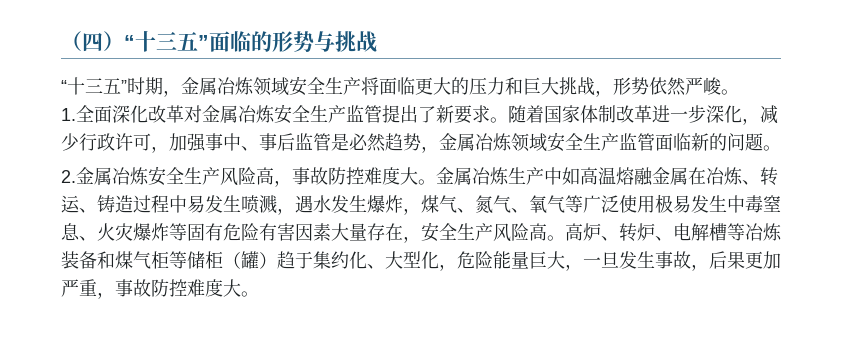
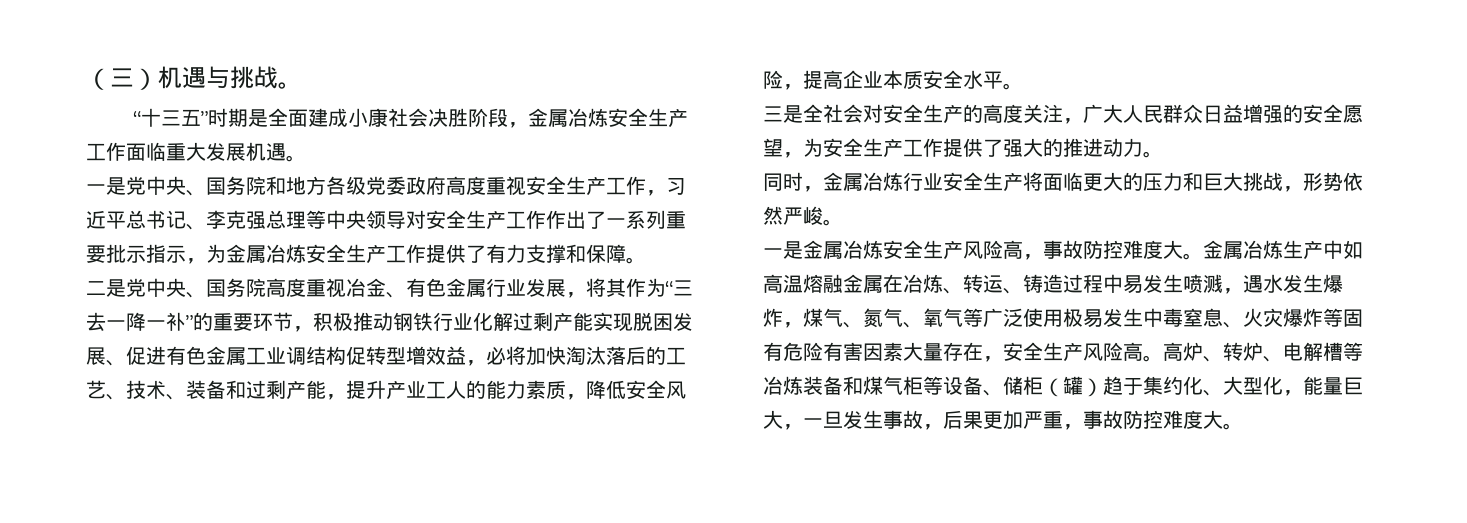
- （四）“十三五”面临的形势与挑战
+ （三）机遇与挑战。
- “十三五”时期，金属冶炼领域安全生产将面临更大的压力和巨大挑战，形势依然严峻。
+ “十三五”时期是全面建成小康社会决胜阶段，金属冶炼安全生产工作面临重大发展机遇。
+ 一是党中央、国务院和地方各级党委政府高度重视安全生产工作，习近平总书记、李克强总理等中央领导对安全生产工作作出了一系列重要批示指示，为金属冶炼安全生产工作提供了有力支撑和保障。
+ 二是党中央、国务院高度重视冶金、有色金属行业发展，将其作为“三去一降一补”的重要环节，积极推动钢铁行业化解过剩产能实现脱困发展、促进有色金属工业调结构促转型增效益，必将加快淘汰落后的工艺、技术、装备和过剩产能，提升产业工人的能力素质，降低安全风险，提高企业本质安全水平。
+ 三是全社会对安全生产的高度关注，广大人民群众日益增强的安全愿望，为安全生产工作提供了强大的推进动力。
+ 同时，金属冶炼行业安全生产将面临更大的压力和巨大挑战，形势依然严峻。
- 1.全面深化改革对金属冶炼安全生产监管提出了新要求。随着国家体制改革进一步深化，减少行政许可，加强事中、事后监管是必然趋势，金属冶炼领域安全生产监管面临新的问题。
- 2.金属冶炼安全生产风险高，事故防控难度大。
+ 一是金属冶炼安全生产风险高，事故防控难度大。
- 高炉、转炉、电解槽等冶炼装备和煤气柜等储柜（罐）趋于集约化、大型化，危险能量巨大，一旦发生事故，后果更加严重，事故防控难度大。
+ 高炉、转炉、电解槽等冶炼装备和煤气柜等设备、储柜（罐）趋于集约化、大型化，能量巨大，一旦发生事故，后果更加严重，事故防控难度大。

